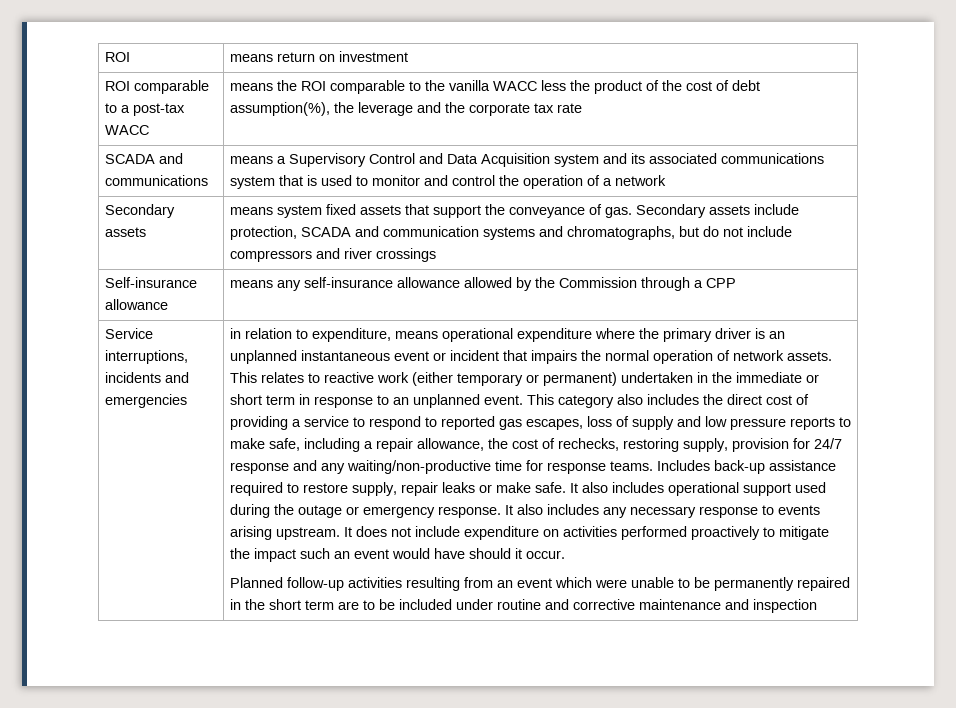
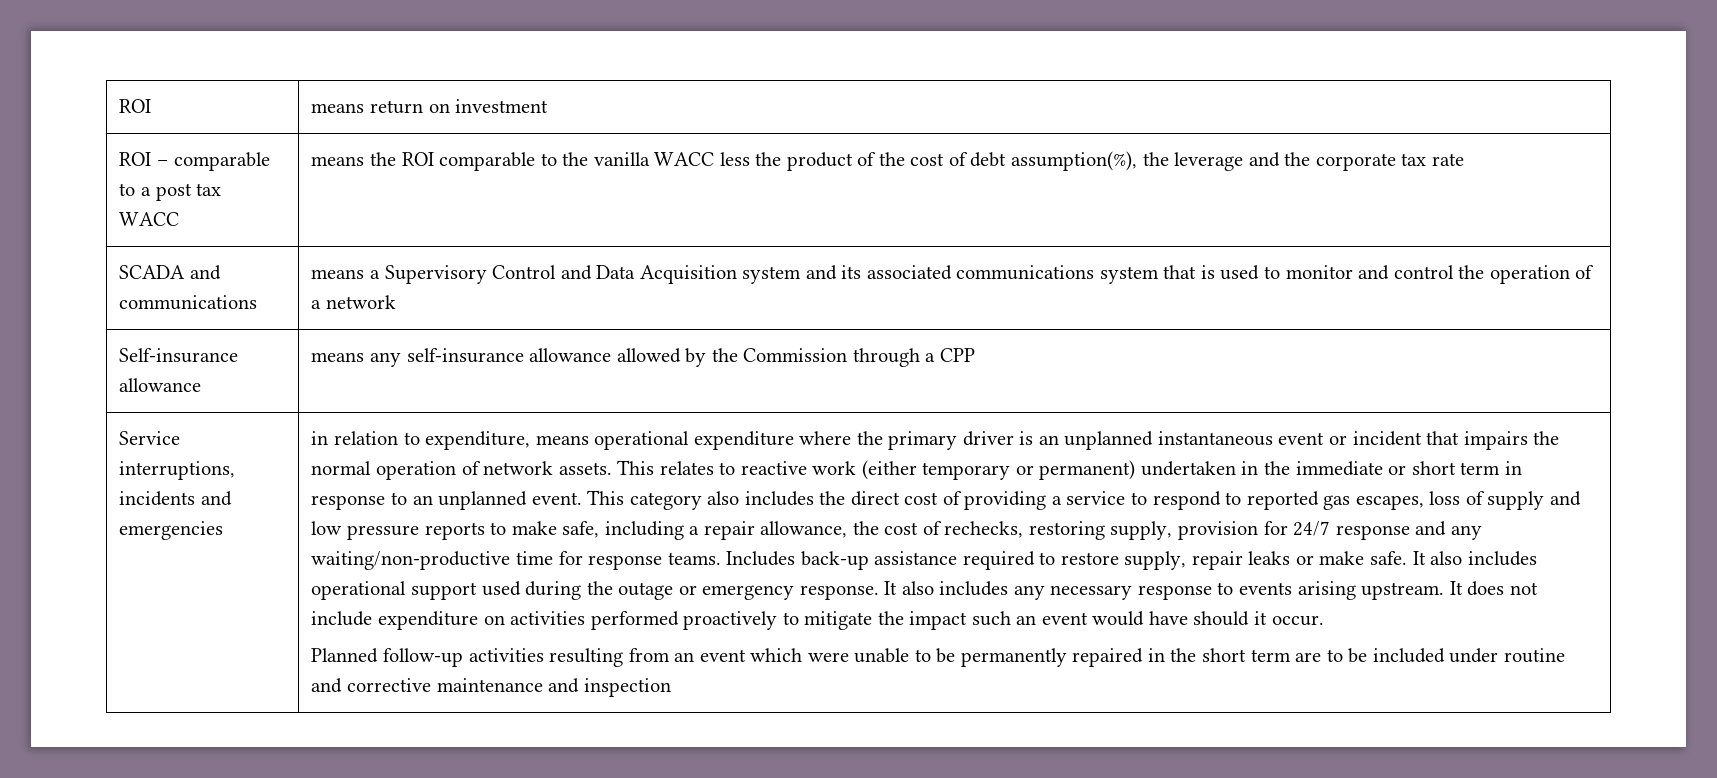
- ROI comparable to a post-tax WACC | means the ROI comparable to the vanilla WACC less the product of the cost of debt assumption(%), the leverage and the corporate tax rate
+ ROI – comparable to a post tax WACC | means the ROI comparable to the vanilla WACC less the product of the cost of debt assumption(%), the leverage and the corporate tax rate
- Secondary assets | means system fixed assets that support the conveyance of gas. Secondary assets include protection, SCADA and communication systems and chromatographs, but do not include compressors and river crossings

